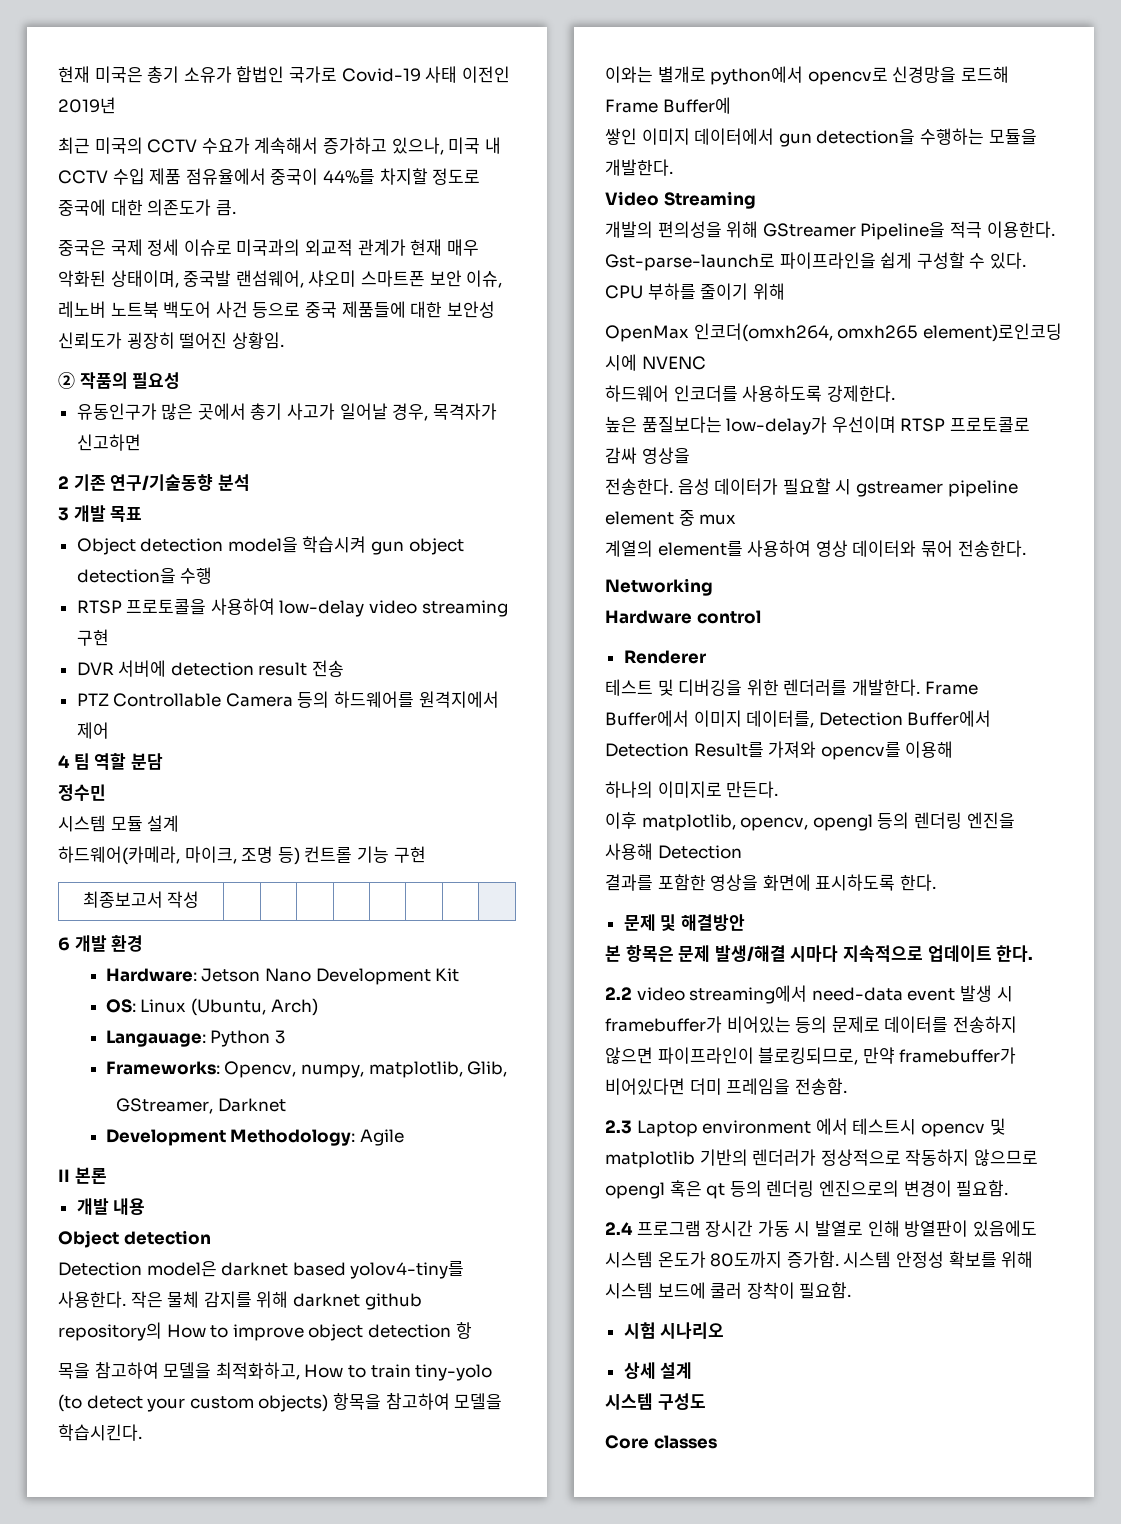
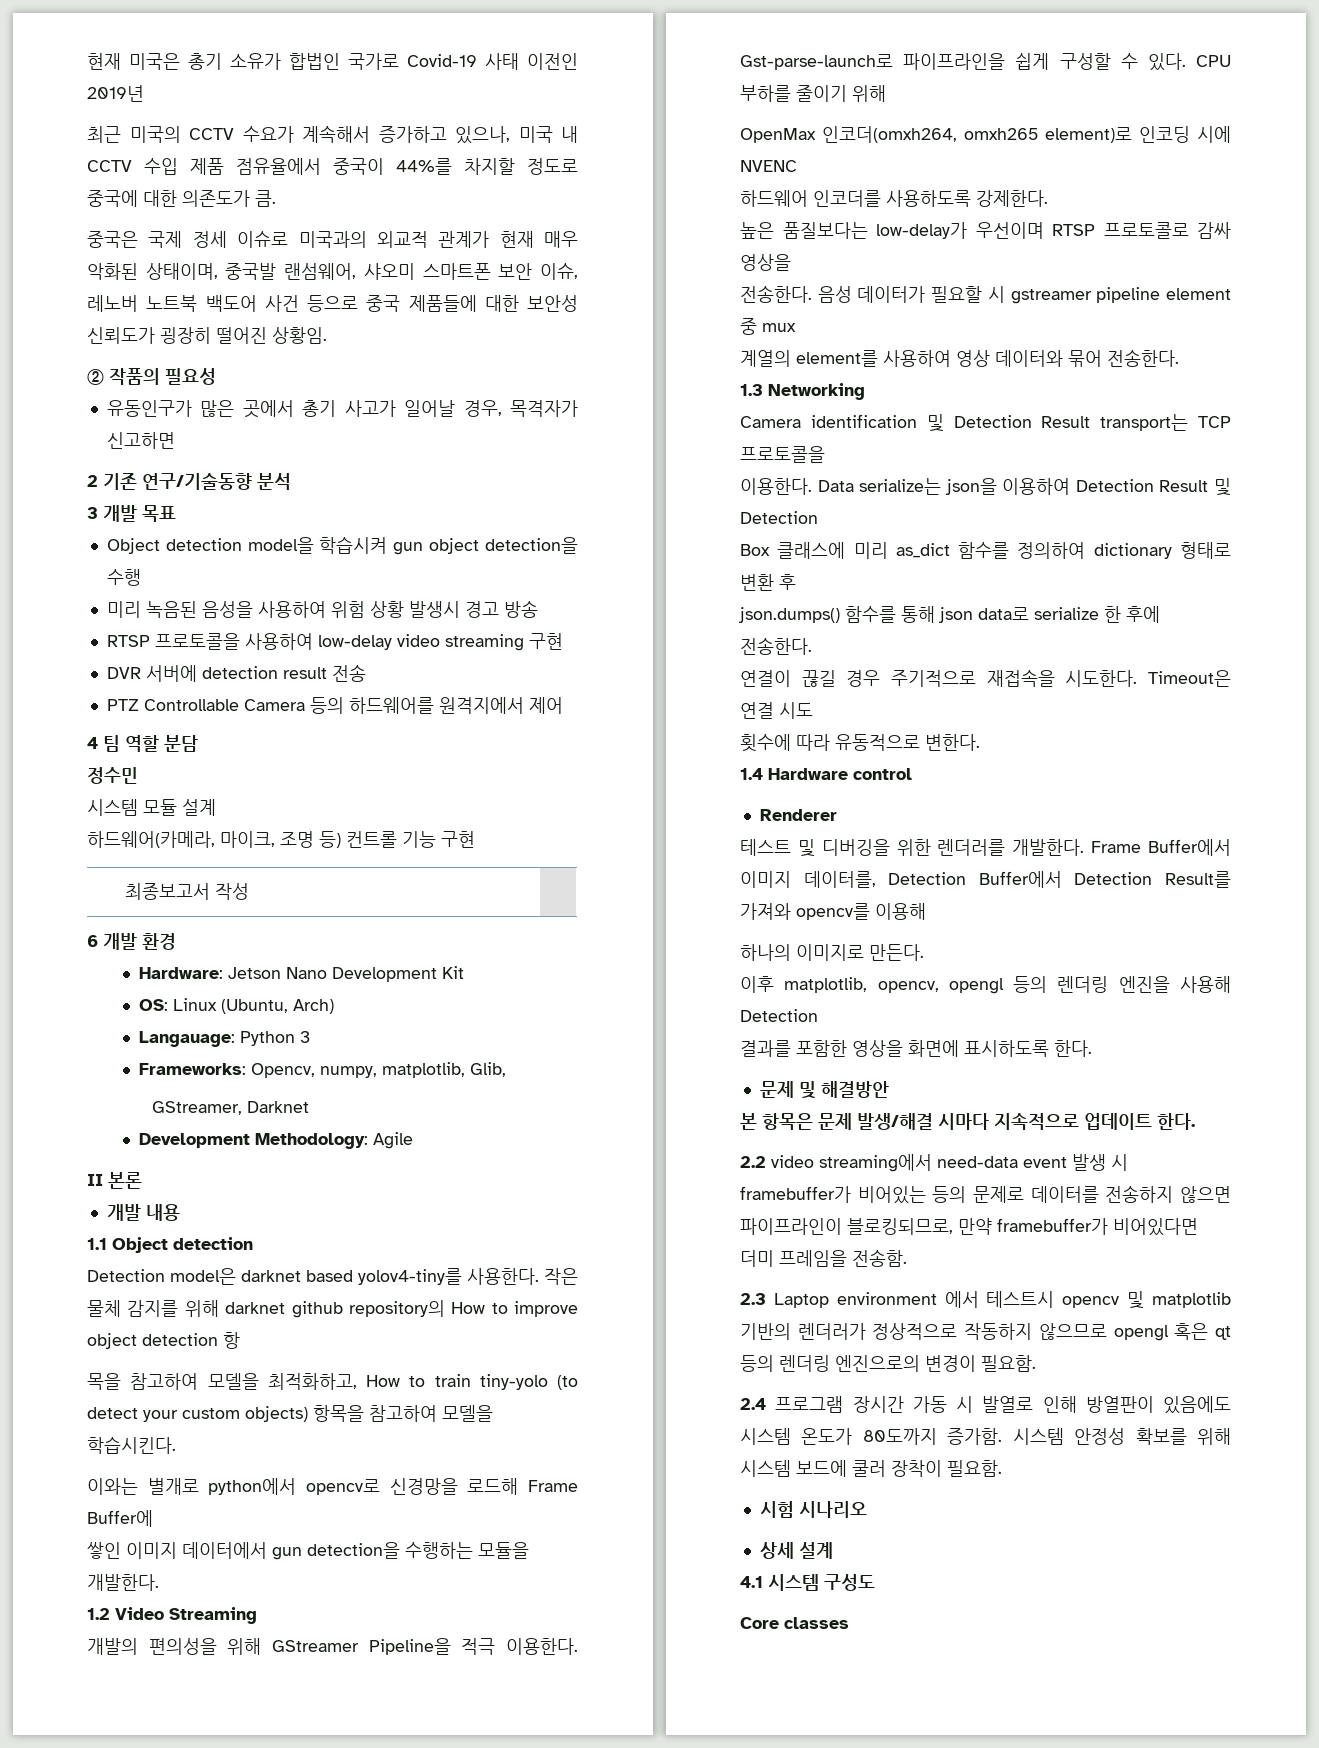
+ 미리 녹음된 음성을 사용하여 위험 상황 발생시 경고 방송
  개발 내용
- Object detection
+ 1.1 Object detection
- Video Streaming
+ 1.2 Video Streaming
- OpenMax 인코더(omxh264, omxh265 element)로인코딩 시에 NVENC
+ OpenMax 인코더(omxh264, omxh265 element)로 인코딩 시에 NVENC
- Networking
+ 1.3 Networking
- Hardware control
+ Camera identification 및 Detection Result transport는 TCP 프로토콜을
+ 이용한다. Data serialize는 json을 이용하여 Detection Result 및 Detection
+ Box 클래스에 미리 as_dict 함수를 정의하여 dictionary 형태로 변환 후
+ json.dumps() 함수를 통해 json data로 serialize 한 후에 전송한다.
+ 연결이 끊길 경우 주기적으로 재접속을 시도한다. Timeout은 연결 시도
+ 횟수에 따라 유동적으로 변한다.
+ 1.4 Hardware control
- 시스템 구성도
+ 4.1 시스템 구성도

